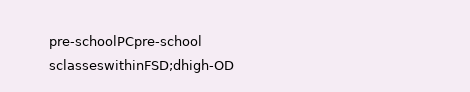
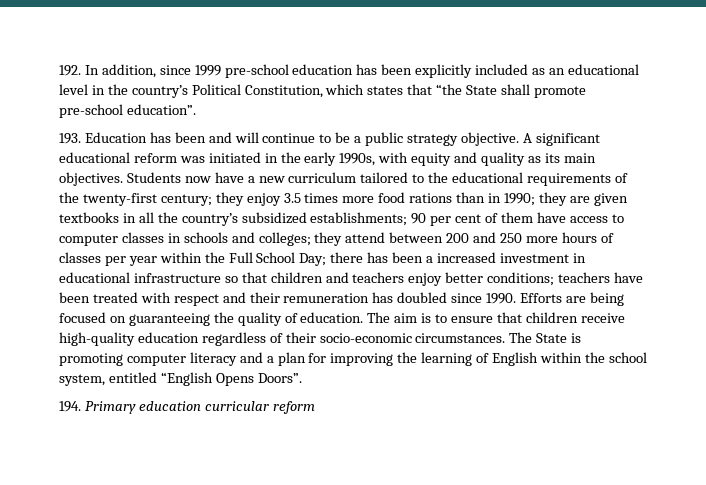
- pre-schoolPCpre-school
- sclasseswithinFSD;dhigh-OD
+ 192. In addition, since 1999 pre-school education has been explicitly included as an educational level in the country’s Political Constitution, which states that “the State shall promote pre-school education”.
+ 193. Education has been and will continue to be a public strategy objective. A significant educational reform was initiated in the early 1990s, with equity and quality as its main objectives. Students now have a new curriculum tailored to the educational requirements of the twenty-first century; they enjoy 3.5 times more food rations than in 1990; they are given textbooks in all the country’s subsidized establishments; 90 per cent of them have access to computer classes in schools and colleges; they attend between 200 and 250 more hours of classes per year within the Full School Day; there has been a increased investment in educational infrastructure so that children and teachers enjoy better conditions; teachers have been treated with respect and their remuneration has doubled since 1990. Efforts are being focused on guaranteeing the quality of education. The aim is to ensure that children receive high-quality education regardless of their socio-economic circumstances. The State is promoting computer literacy and a plan for improving the learning of English within the school system, entitled “English Opens Doors”.
+ 194. Primary education curricular reform

